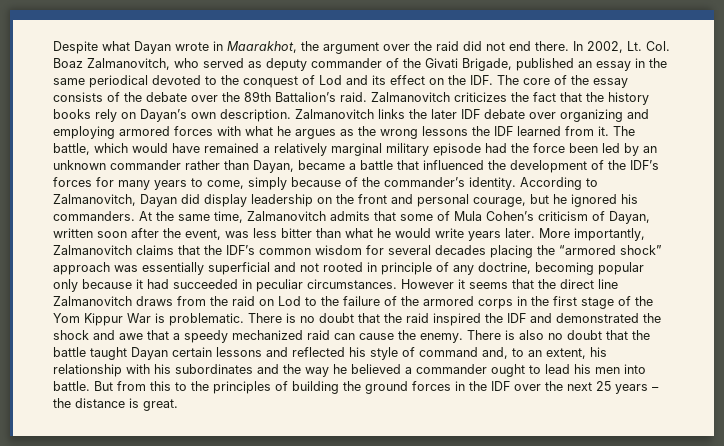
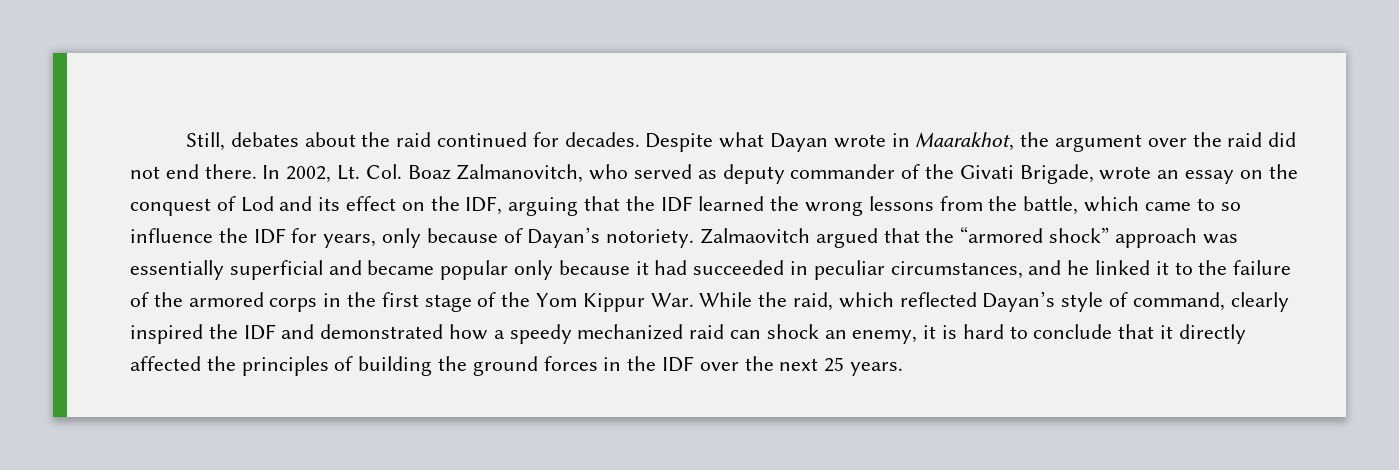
+ Still, debates about the raid continued for decades.
- In 2002, Lt. Col. Boaz Zalmanovitch, who served as deputy commander of the Givati Brigade, published an essay in the same periodical devoted to the conquest of Lod and its effect on the IDF. The core of the essay consists of the debate over the 89th Battalion’s raid. Zalmanovitch criticizes the fact that the history books rely on Dayan’s own description. Zalmanovitch links the later IDF debate over organizing and employing armored forces with what he argues as the wrong lessons the IDF learned from it. The battle, which would have remained a relatively marginal military episode had the force been led by an unknown commander rather than Dayan, became a battle that influenced the development of the IDF’s forces for many years to come, simply because of the commander’s identity. According to Zalmanovitch, Dayan did display leadership on the front and personal courage, but he ignored his commanders. At the same time, Zalmanovitch admits that some of Mula Cohen’s criticism of Dayan, written soon after the event, was less bitter than what he would write years later. More importantly, Zalmanovitch claims that the IDF’s common wisdom for several decades placing the “armored shock” approach was essentially superficial and not rooted in principle of any doctrine, becoming popular only because it had succeeded in peculiar circumstances. However it seems that the direct line Zalmanovitch draws from the raid on Lod to the failure of the armored corps in the first stage of the Yom Kippur War is problematic. There is no doubt that the raid inspired the IDF and demonstrated the shock and awe that a speedy mechanized raid can cause the enemy. There is also no doubt that the battle taught Dayan certain lessons and reflected his style of command and, to an extent, his relationship with his subordinates and the way he believed a commander ought to lead his men into battle. But from this to the principles of building the ground forces in the IDF over the next 25 years – the distance is great.
+ In 2002, Lt. Col. Boaz Zalmanovitch, who served as deputy commander of the Givati Brigade, wrote an essay on the conquest of Lod and its effect on the IDF, arguing that the IDF learned the wrong lessons from the battle, which came to so influence the IDF for years, only because of Dayan’s notoriety. Zalmaovitch argued that the “armored shock” approach was essentially superficial and became popular only because it had succeeded in peculiar circumstances, and he linked it to the failure of the armored corps in the first stage of the Yom Kippur War. While the raid, which reflected Dayan’s style of command, clearly inspired the IDF and demonstrated how a speedy mechanized raid can shock an enemy, it is hard to conclude that it directly affected the principles of building the ground forces in the IDF over the next 25 years.

